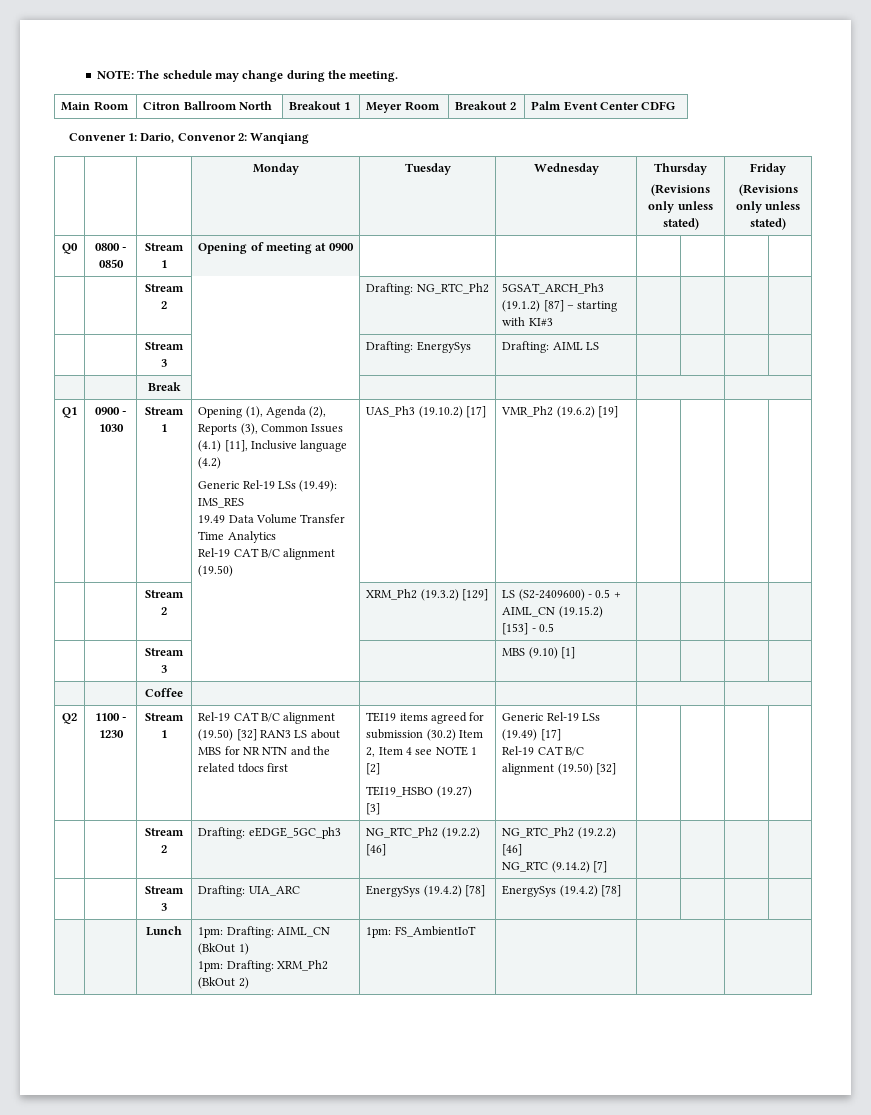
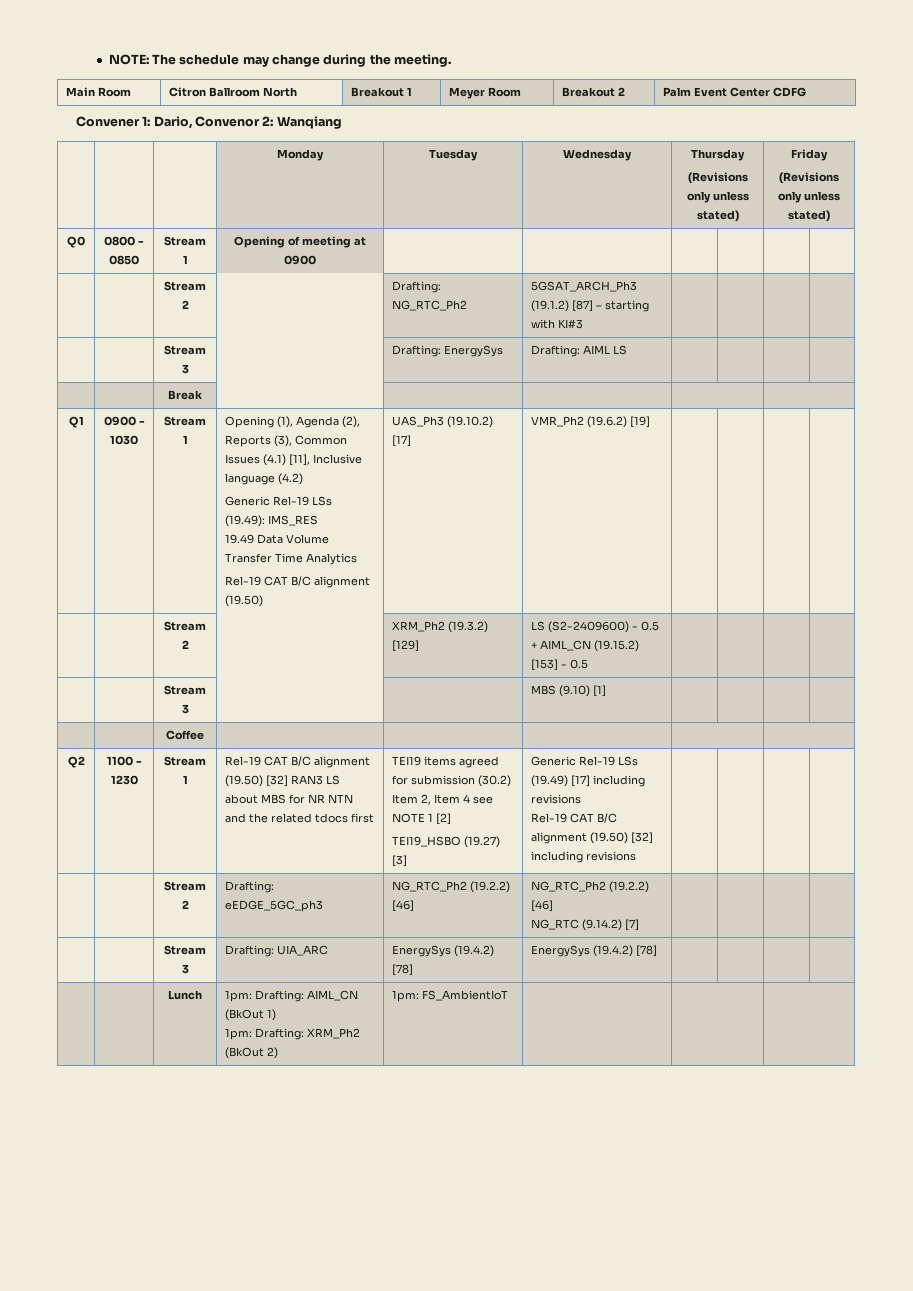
- Generic Rel-19 LSs (19.49) [17]
- Rel-19 CAT B/C alignment (19.50) [32]
+ Generic Rel-19 LSs (19.49) [17] including revisions
+ Rel-19 CAT B/C alignment (19.50) [32] including revisions

